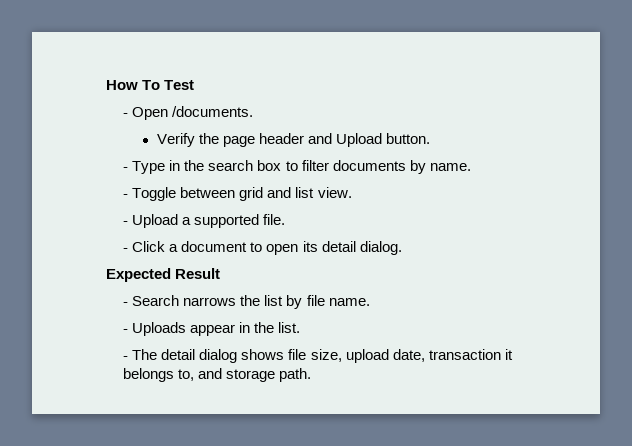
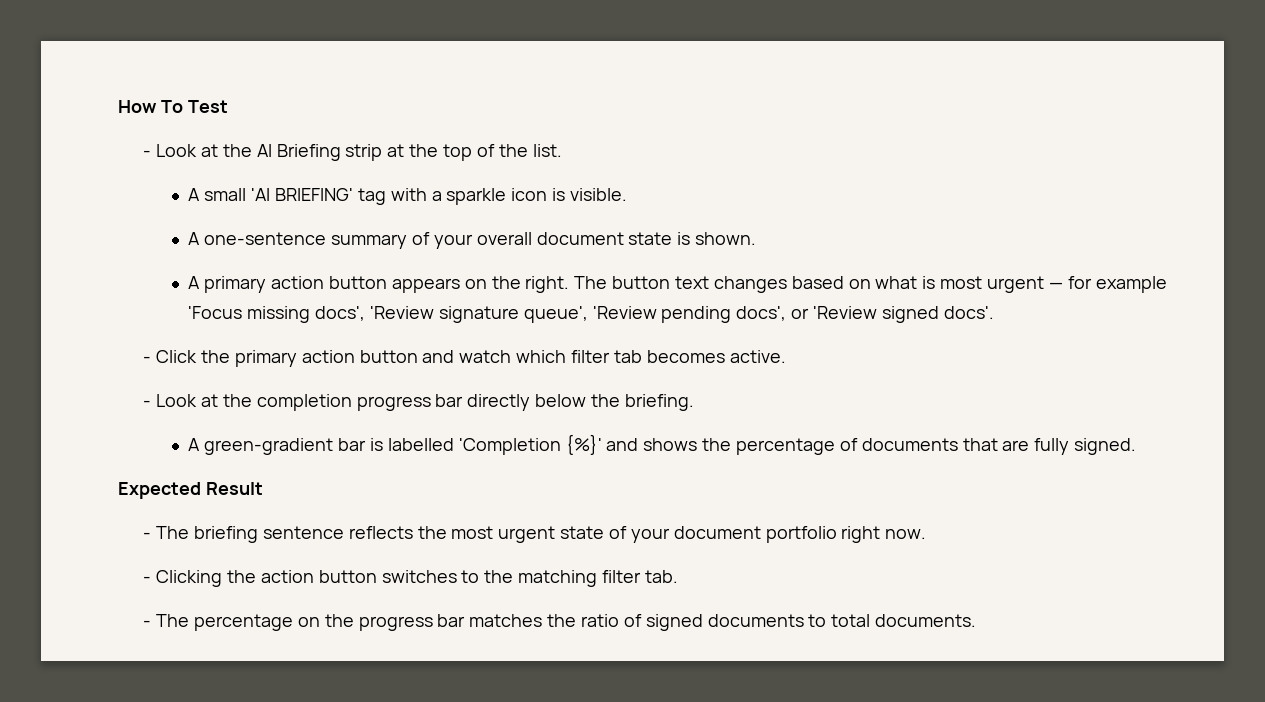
- - Open /documents.
- Verify the page header and Upload button.
- - Type in the search box to filter documents by name.
- - Toggle between grid and list view.
- - Upload a supported file.
- - Click a document to open its detail dialog.
+ - Look at the AI Briefing strip at the top of the list.
+ A small 'AI BRIEFING' tag with a sparkle icon is visible.
+ A one-sentence summary of your overall document state is shown.
+ A primary action button appears on the right. The button text changes based on what is most urgent — for example 'Focus missing docs', 'Review signature queue', 'Review pending docs', or 'Review signed docs'.
+ - Click the primary action button and watch which filter tab becomes active.
+ - Look at the completion progress bar directly below the briefing.
+ A green-gradient bar is labelled 'Completion {%}' and shows the percentage of documents that are fully signed.
  Expected Result
- - Search narrows the list by file name.
- - Uploads appear in the list.
- - The detail dialog shows file size, upload date, transaction it belongs to, and storage path.
+ - The briefing sentence reflects the most urgent state of your document portfolio right now.
+ - Clicking the action button switches to the matching filter tab.
+ - The percentage on the progress bar matches the ratio of signed documents to total documents.

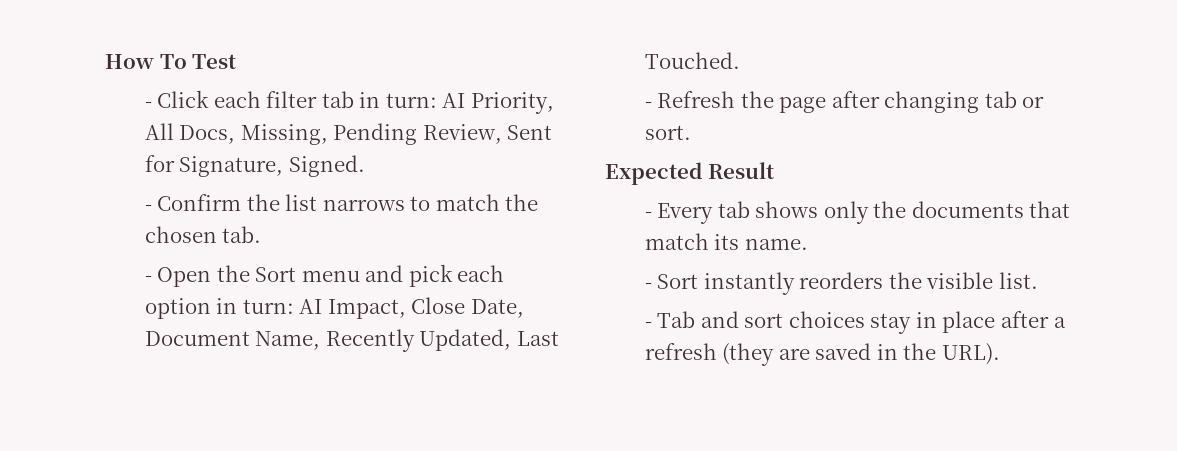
- - Look at the AI Briefing strip at the top of the list.
- A small 'AI BRIEFING' tag with a sparkle icon is visible.
- A one-sentence summary of your overall document state is shown.
- A primary action button appears on the right. The button text changes based on what is most urgent — for example 'Focus missing docs', 'Review signature queue', 'Review pending docs', or 'Review signed docs'.
- - Click the primary action button and watch which filter tab becomes active.
- - Look at the completion progress bar directly below the briefing.
- A green-gradient bar is labelled 'Completion {%}' and shows the percentage of documents that are fully signed.
+ - Click each filter tab in turn: AI Priority, All Docs, Missing, Pending Review, Sent for Signature, Signed.
+ - Confirm the list narrows to match the chosen tab.
+ - Open the Sort menu and pick each option in turn: AI Impact, Close Date, Document Name, Recently Updated, Last Touched.
+ - Refresh the page after changing tab or sort.
  Expected Result
- - The briefing sentence reflects the most urgent state of your document portfolio right now.
- - Clicking the action button switches to the matching filter tab.
- - The percentage on the progress bar matches the ratio of signed documents to total documents.
+ - Every tab shows only the documents that match its name.
+ - Sort instantly reorders the visible list.
+ - Tab and sort choices stay in place after a refresh (they are saved in the URL).

